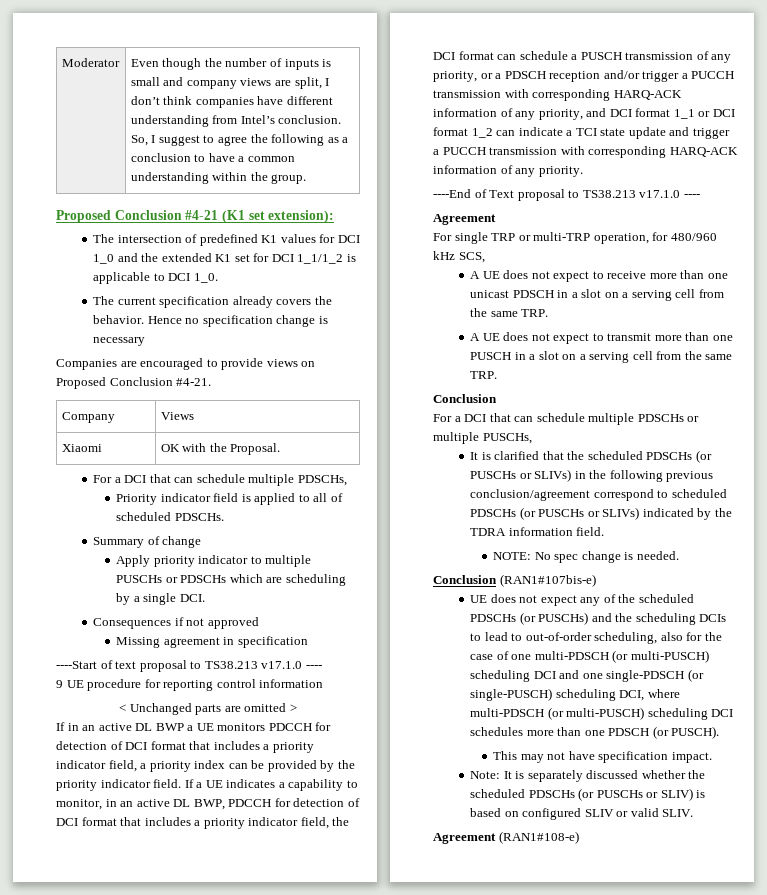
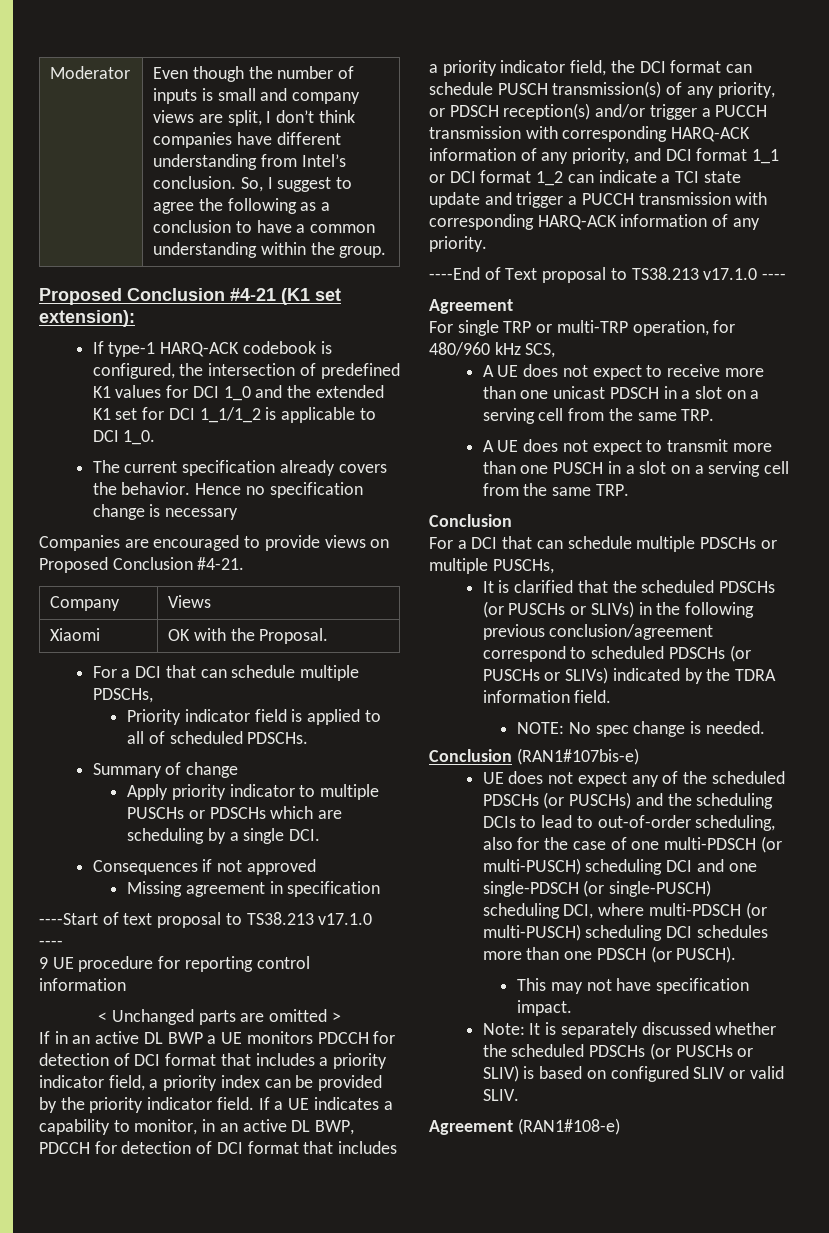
- The intersection of predefined K1 values for DCI 1_0 and the extended K1 set for DCI 1_1/1_2 is applicable to DCI 1_0.
+ If type-1 HARQ-ACK codebook is configured, the intersection of predefined K1 values for DCI 1_0 and the extended K1 set for DCI 1_1/1_2 is applicable to DCI 1_0.
- If a UE indicates a capability to monitor, in an active DL BWP, PDCCH for detection of DCI format that includes a priority indicator field, the DCI format can schedule a PUSCH transmission of any priority, or a PDSCH reception and/or trigger a PUCCH transmission with corresponding HARQ-ACK information of any priority, and DCI format 1_1 or DCI format 1_2 can indicate a TCI state update and trigger a PUCCH transmission with corresponding HARQ-ACK information of any priority.
+ If a UE indicates a capability to monitor, in an active DL BWP, PDCCH for detection of DCI format that includes a priority indicator field, the DCI format can schedule PUSCH transmission(s) of any priority, or PDSCH reception(s) and/or trigger a PUCCH transmission with corresponding HARQ-ACK information of any priority, and DCI format 1_1 or DCI format 1_2 can indicate a TCI state update and trigger a PUCCH transmission with corresponding HARQ-ACK information of any priority.

